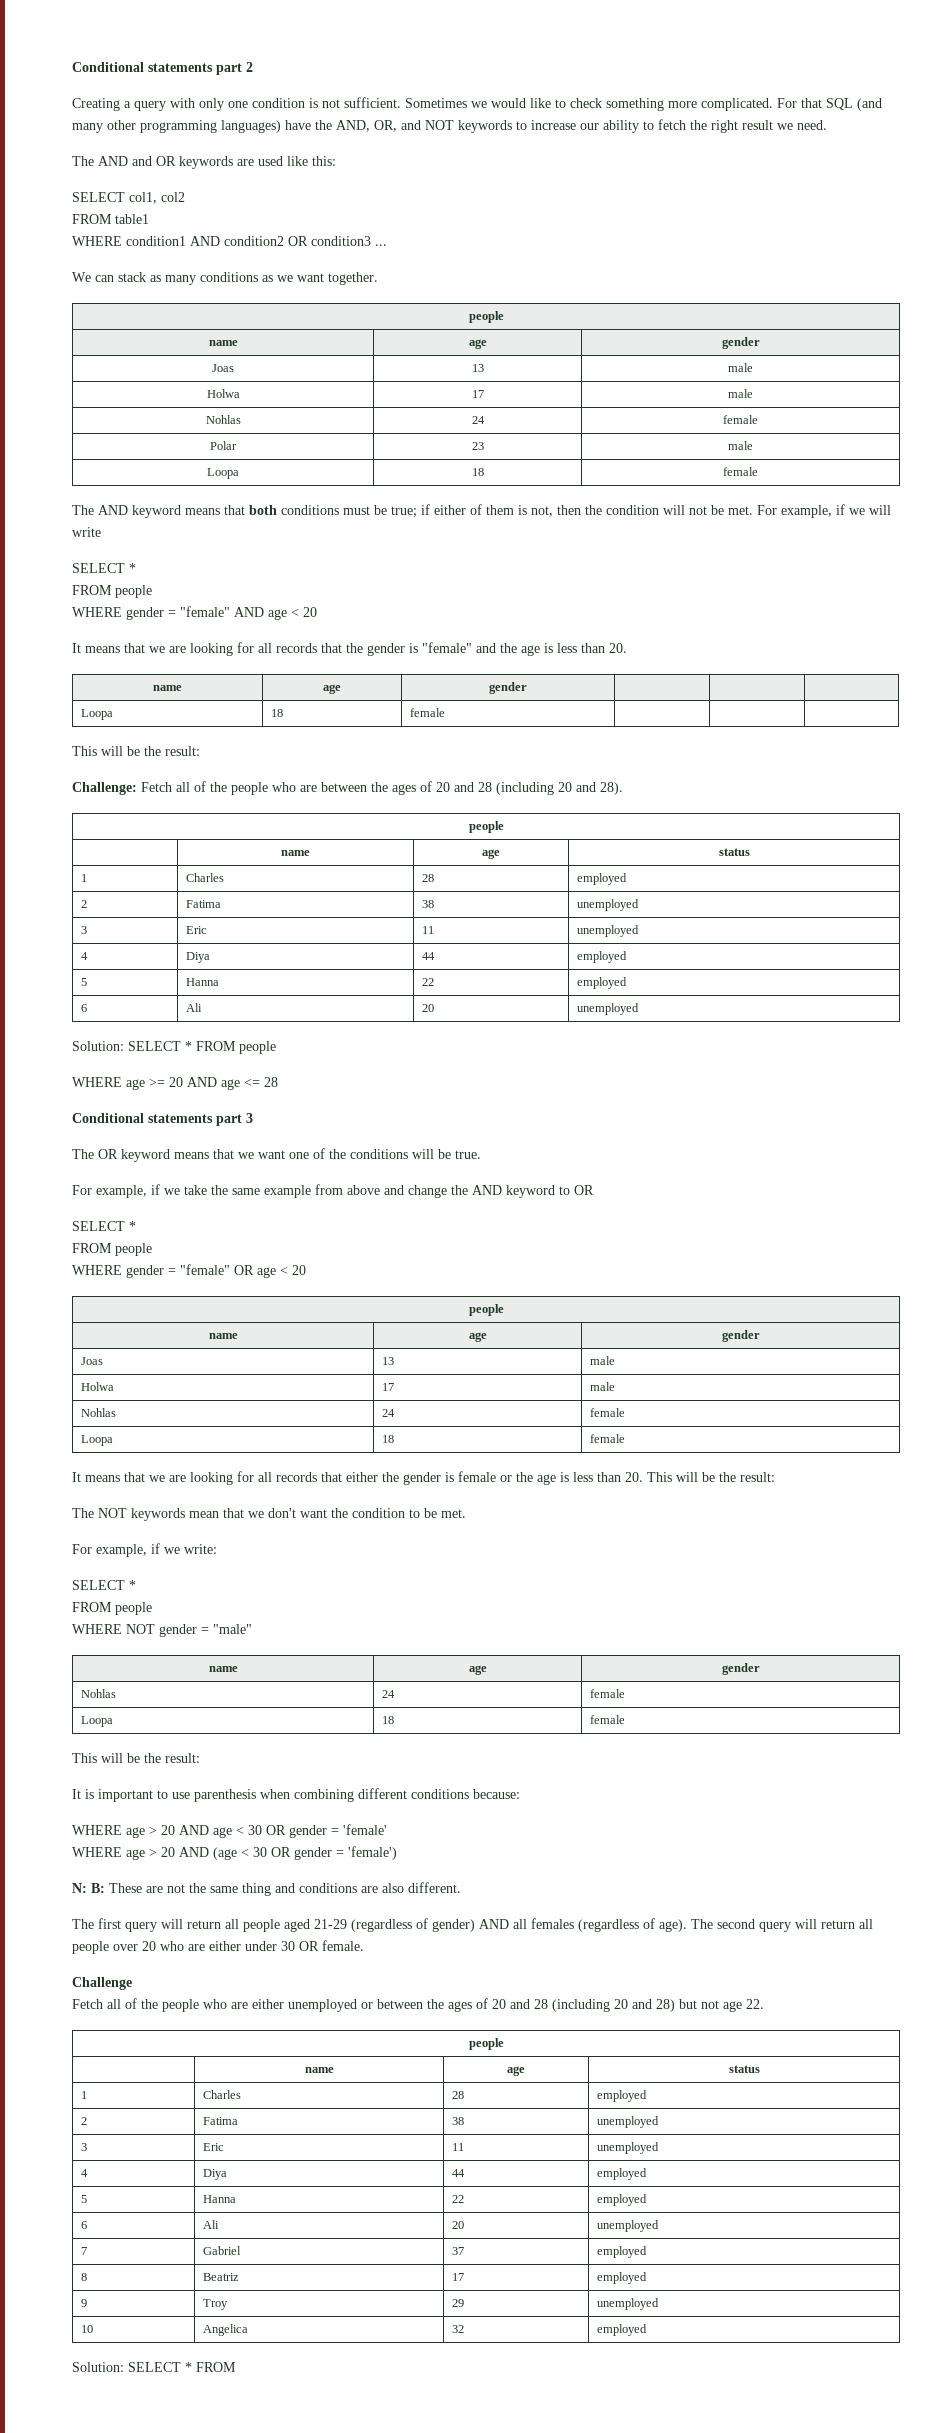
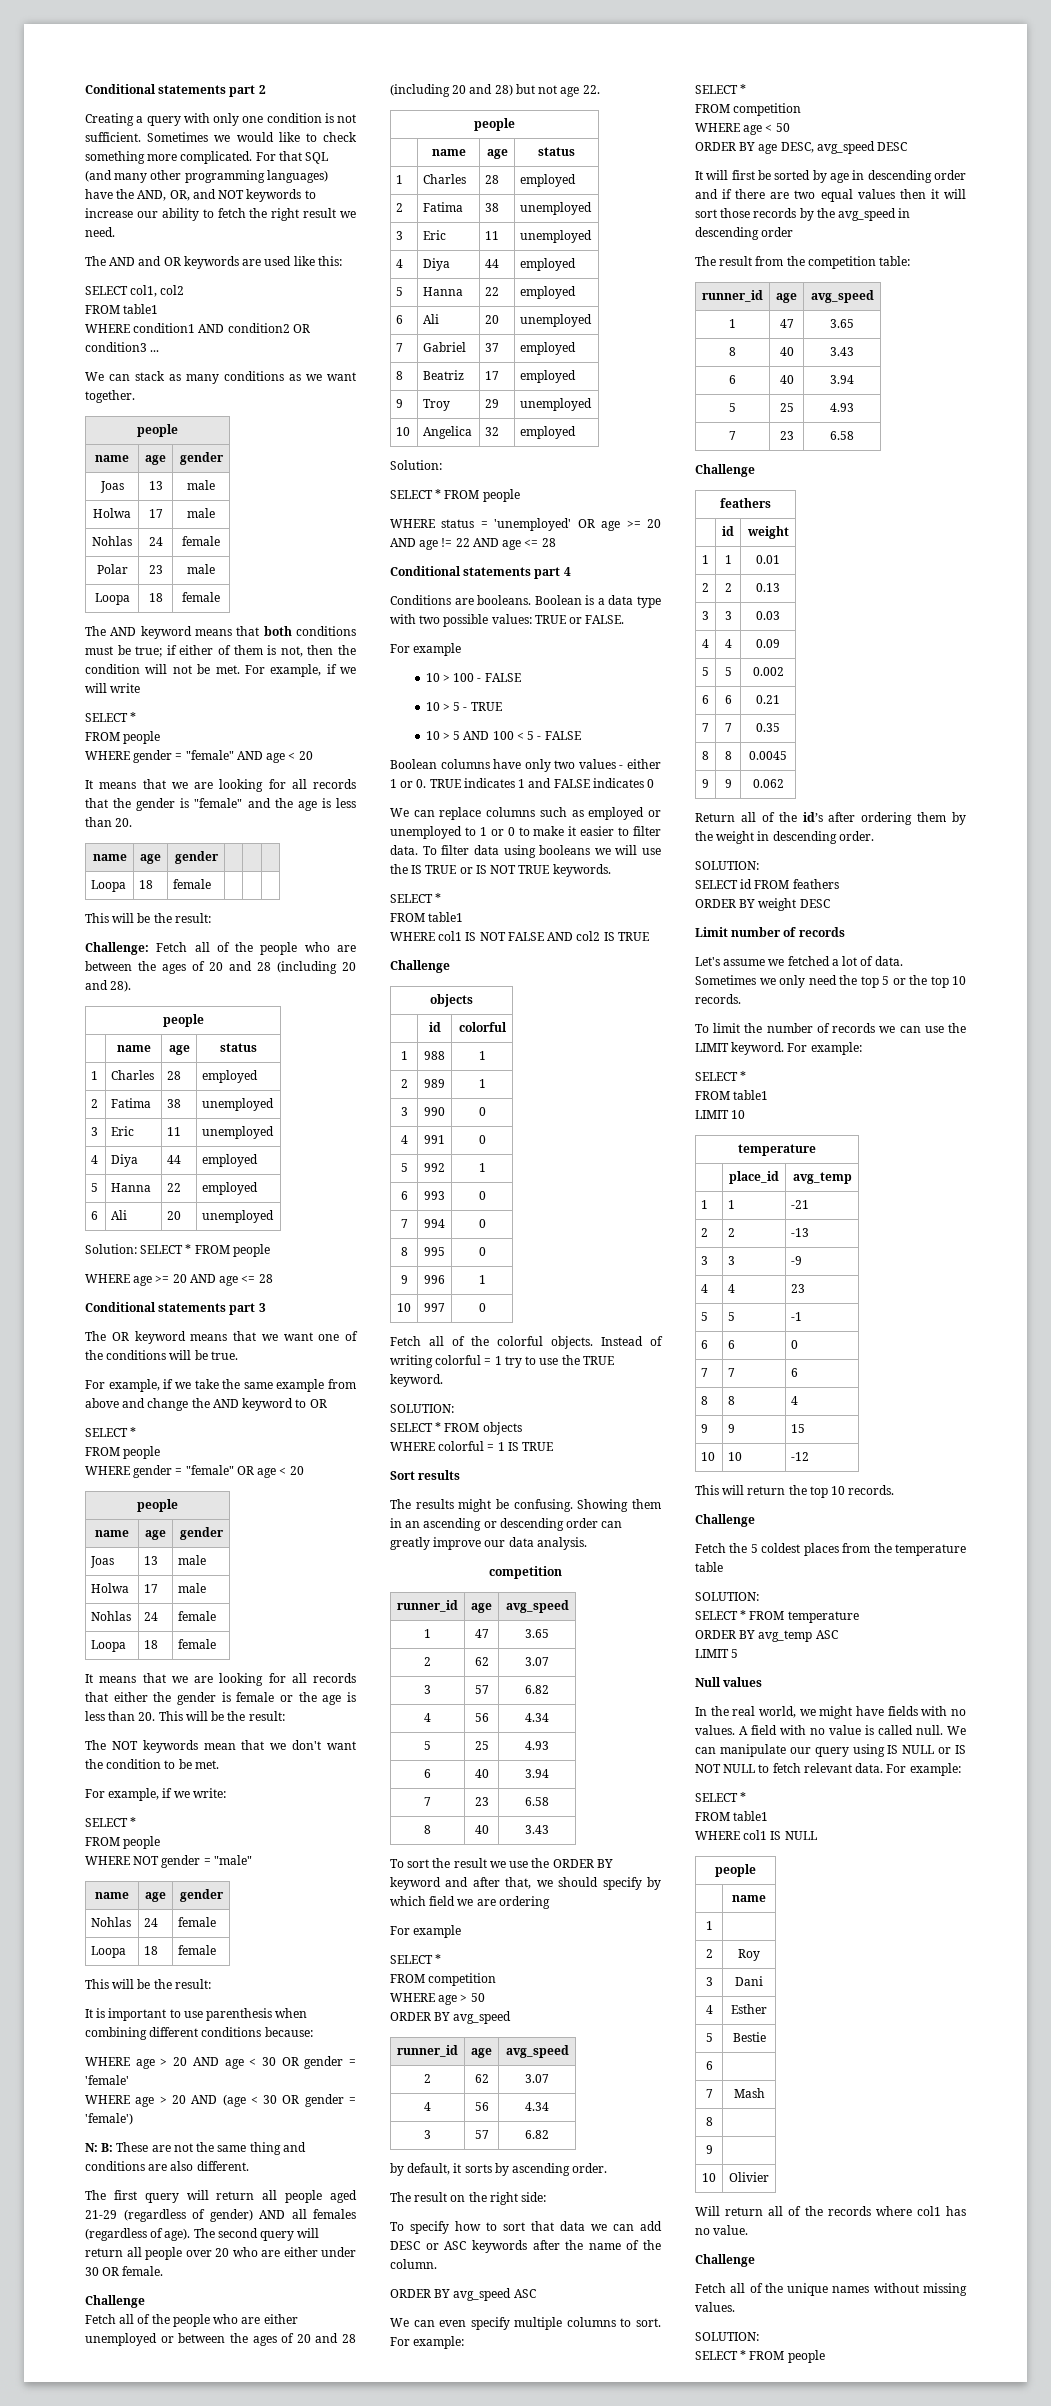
  10 | Angelica | 32 | employed
- Solution: SELECT * FROM
+ Solution:
+ SELECT * FROM people
+ WHERE status = 'unemployed' OR age >= 20 AND age != 22 AND age <= 28
+ Conditional statements part 4
+ Conditions are booleans. Boolean is a data type with two possible values: TRUE or FALSE.
+ For example
+ 10 > 100 - FALSE
+ 10 > 5 - TRUE
+ 10 > 5 AND 100 < 5 - FALSE
+ Boolean columns have only two values - either 1 or 0. TRUE indicates 1 and FALSE indicates 0
+ We can replace columns such as employed or unemployed to 1 or 0 to make it easier to filter data. To filter data using booleans we will use the IS TRUE or IS NOT TRUE keywords.
+ SELECT *
+ FROM table1
+ WHERE col1 IS NOT FALSE AND col2 IS TRUE
+ Challenge
+ objects
+ | id | colorful
+ 1 | 988 | 1
+ 2 | 989 | 1
+ 3 | 990 | 0
+ 4 | 991 | 0
+ 5 | 992 | 1
+ 6 | 993 | 0
+ 7 | 994 | 0
+ 8 | 995 | 0
+ 9 | 996 | 1
+ 10 | 997 | 0
+ Fetch all of the colorful objects. Instead of writing colorful = 1 try to use the TRUE keyword.
+ SOLUTION:
+ SELECT * FROM objects
+ WHERE colorful = 1 IS TRUE
+ Sort results
+ The results might be confusing. Showing them in an ascending or descending order can greatly improve our data analysis.
+ competition
+ runner_id | age | avg_speed
+ 1 | 47 | 3.65
+ 2 | 62 | 3.07
+ 3 | 57 | 6.82
+ 4 | 56 | 4.34
+ 5 | 25 | 4.93
+ 6 | 40 | 3.94
+ 7 | 23 | 6.58
+ 8 | 40 | 3.43
+ To sort the result we use the ORDER BY keyword and after that, we should specify by which field we are ordering
+ For example
+ SELECT *
+ FROM competition
+ WHERE age > 50
+ ORDER BY avg_speed
+ runner_id | age | avg_speed
+ 2 | 62 | 3.07
+ 4 | 56 | 4.34
+ 3 | 57 | 6.82
+ by default, it sorts by ascending order.
+ The result on the right side:
+ To specify how to sort that data we can add DESC or ASC keywords after the name of the column.
+ ORDER BY avg_speed ASC
+ We can even specify multiple columns to sort. For example:
+ SELECT *
+ FROM competition
+ WHERE age < 50
+ ORDER BY age DESC, avg_speed DESC
+ It will first be sorted by age in descending order and if there are two equal values then it will sort those records by the avg_speed in descending order
+ The result from the competition table:
+ runner_id | age | avg_speed
+ 1 | 47 | 3.65
+ 8 | 40 | 3.43
+ 6 | 40 | 3.94
+ 5 | 25 | 4.93
+ 7 | 23 | 6.58
+ Challenge
+ feathers
+ | id | weight
+ 1 | 1 | 0.01
+ 2 | 2 | 0.13
+ 3 | 3 | 0.03
+ 4 | 4 | 0.09
+ 5 | 5 | 0.002
+ 6 | 6 | 0.21
+ 7 | 7 | 0.35
+ 8 | 8 | 0.0045
+ 9 | 9 | 0.062
+ Return all of the id’s after ordering them by the weight in descending order.
+ SOLUTION:
+ SELECT id FROM feathers
+ ORDER BY weight DESC
+ Limit number of records
+ Let's assume we fetched a lot of data. Sometimes we only need the top 5 or the top 10 records.
+ To limit the number of records we can use the LIMIT keyword. For example:
+ SELECT *
+ FROM table1
+ LIMIT 10
+ temperature
+ | place_id | avg_temp
+ 1 | 1 | -21
+ 2 | 2 | -13
+ 3 | 3 | -9
+ 4 | 4 | 23
+ 5 | 5 | -1
+ 6 | 6 | 0
+ 7 | 7 | 6
+ 8 | 8 | 4
+ 9 | 9 | 15
+ 10 | 10 | -12
+ This will return the top 10 records.
+ Challenge
+ Fetch the 5 coldest places from the temperature table
+ SOLUTION:
+ SELECT * FROM temperature
+ ORDER BY avg_temp ASC
+ LIMIT 5
+ Null values
+ In the real world, we might have fields with no values. A field with no value is called null. We can manipulate our query using IS NULL or IS NOT NULL to fetch relevant data. For example:
+ SELECT *
+ FROM table1
+ WHERE col1 IS NULL
+ people
+ | name
+ 1 |
+ 2 | Roy
+ 3 | Dani
+ 4 | Esther
+ 5 | Bestie
+ 6 |
+ 7 | Mash
+ 8 |
+ 9 |
+ 10 | Olivier
+ Will return all of the records where col1 has no value.
+ Challenge
+ Fetch all of the unique names without missing values.
+ SOLUTION:
+ SELECT * FROM people

